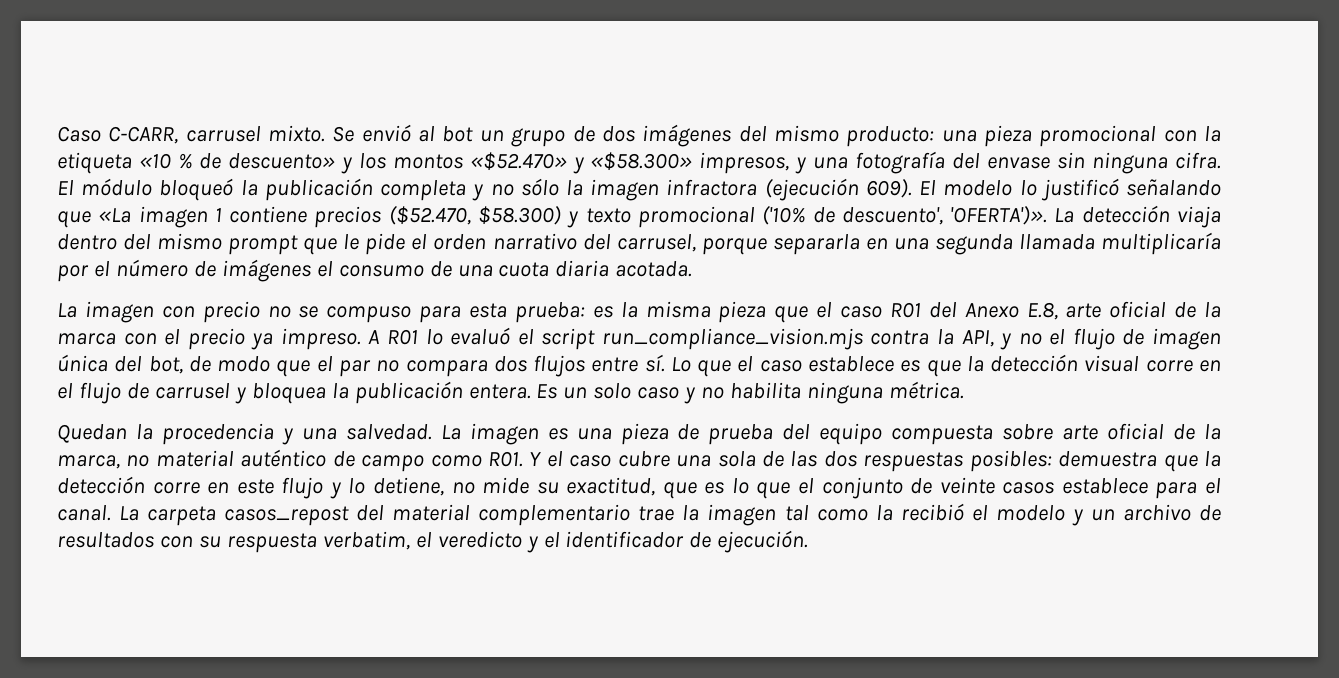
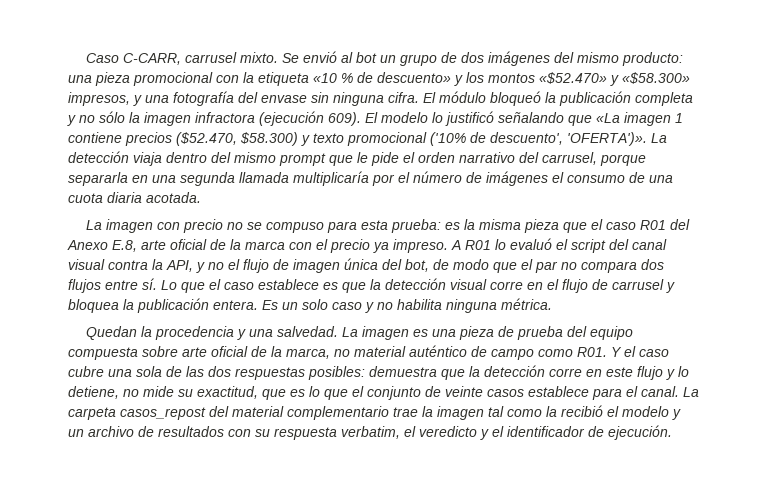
- A R01 lo evaluó el script run_compliance_vision.mjs contra la API, y no el flujo de imagen única del bot, de modo que el par no compara dos flujos entre sí.
+ A R01 lo evaluó el script del canal visual contra la API, y no el flujo de imagen única del bot, de modo que el par no compara dos flujos entre sí.

